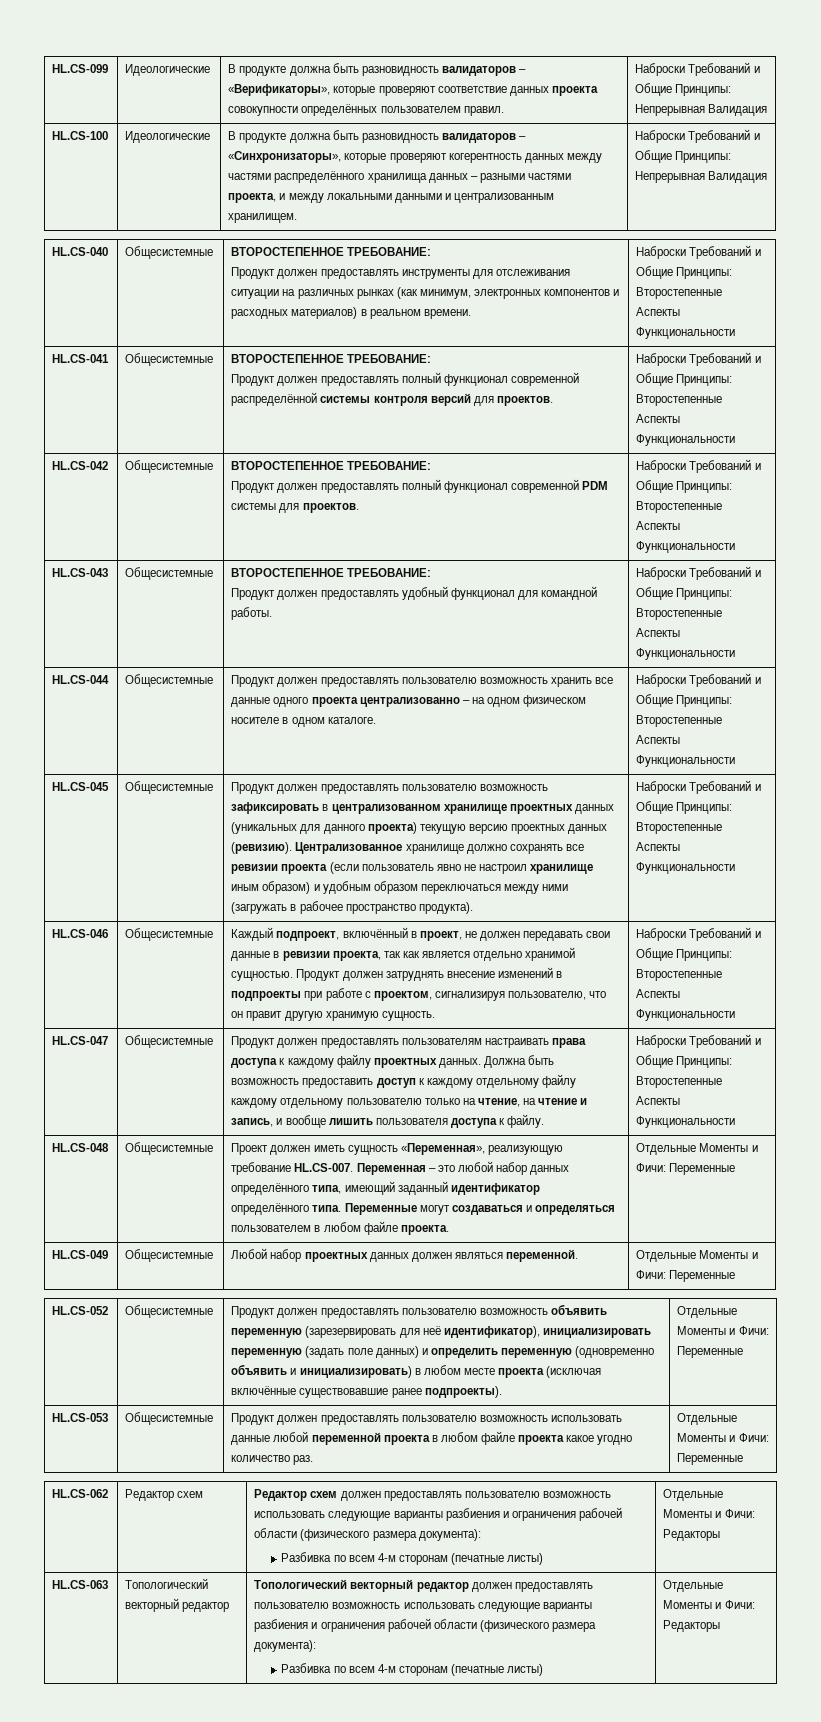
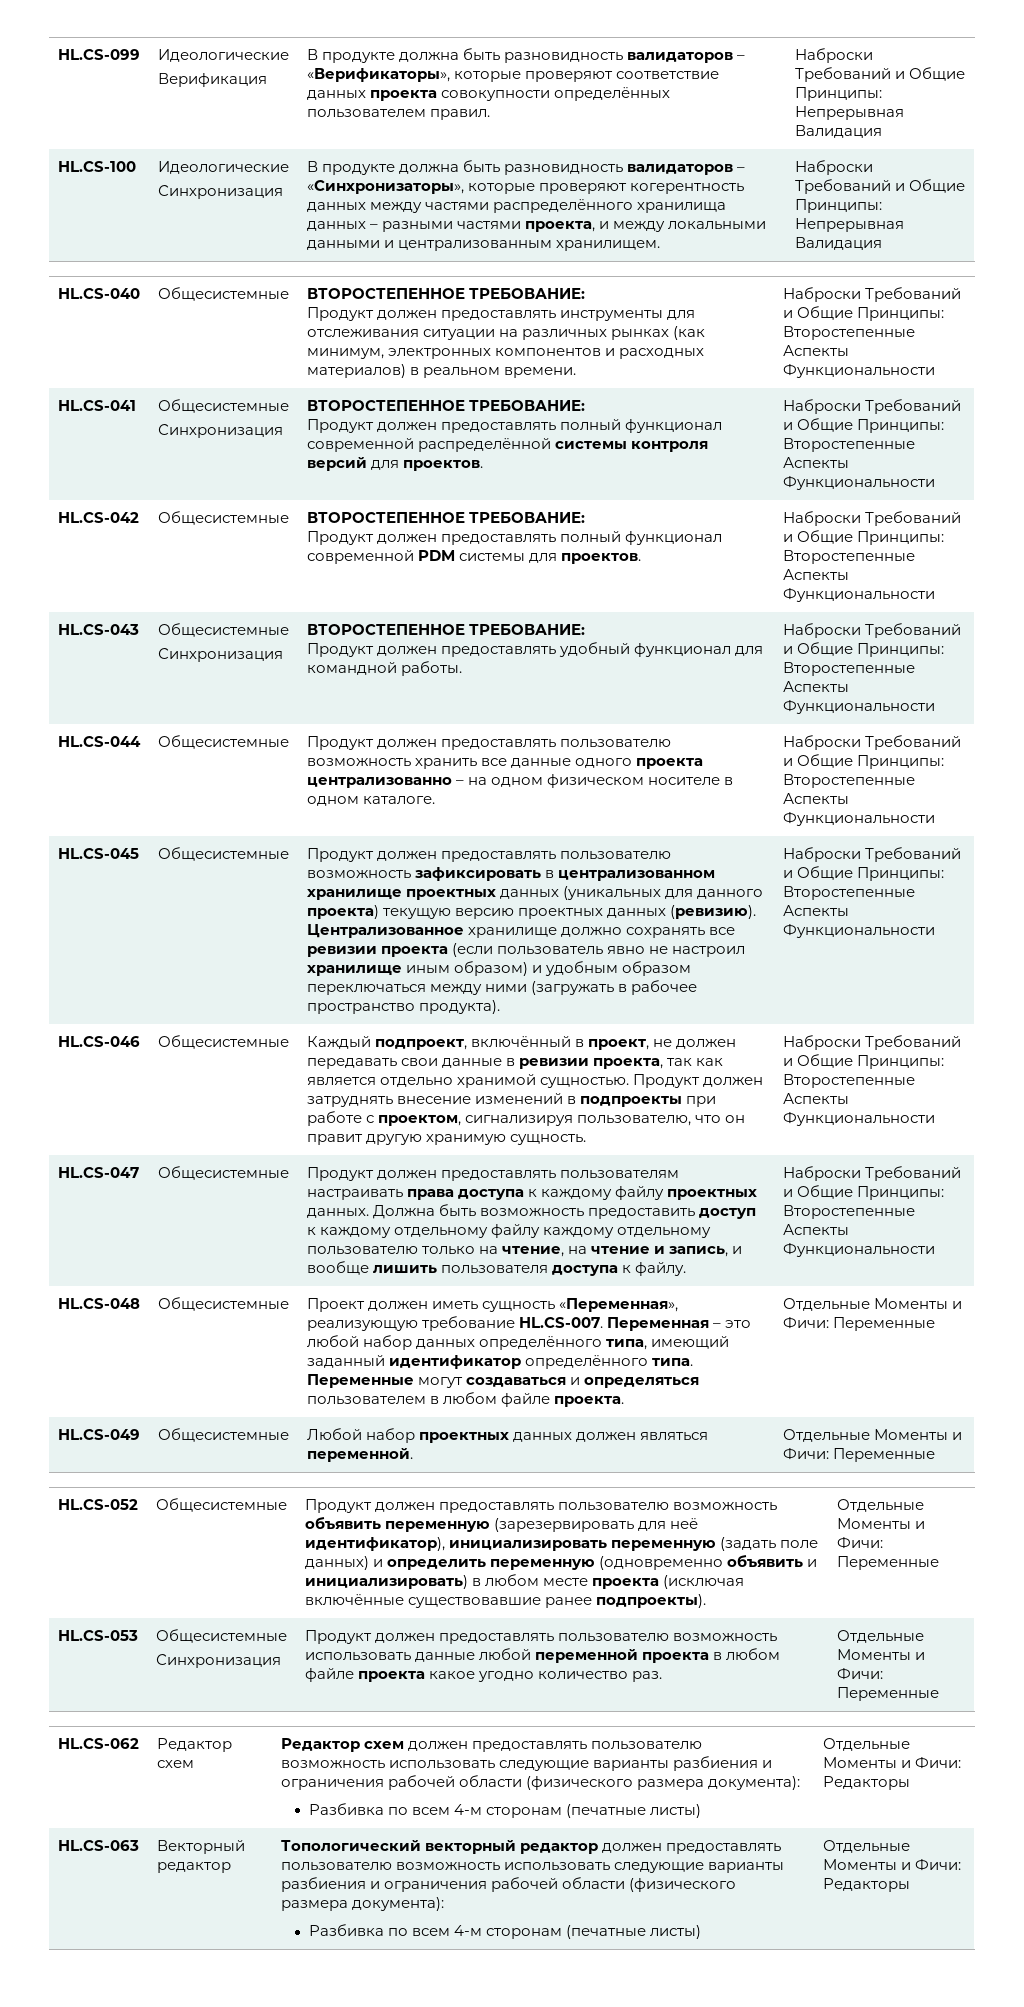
- HL.CS-099 | Идеологические | В продукте должна быть разновидность валидаторов – «Верификаторы», которые проверяют соответствие данных проекта совокупности определённых пользователем правил. | Наброски Требований и Общие Принципы: Непрерывная Валидация
+ HL.CS-099 | Идеологические
+ Верификация | В продукте должна быть разновидность валидаторов – «Верификаторы», которые проверяют соответствие данных проекта совокупности определённых пользователем правил. | Наброски Требований и Общие Принципы: Непрерывная Валидация
- HL.CS-100 | Идеологические | В продукте должна быть разновидность валидаторов – «Синхронизаторы», которые проверяют когерентность данных между частями распределённого хранилища данных – разными частями проекта, и между локальными данными и централизованным хранилищем. | Наброски Требований и Общие Принципы: Непрерывная Валидация
+ HL.CS-100 | Идеологические
+ Синхронизация | В продукте должна быть разновидность валидаторов – «Синхронизаторы», которые проверяют когерентность данных между частями распределённого хранилища данных – разными частями проекта, и между локальными данными и централизованным хранилищем. | Наброски Требований и Общие Принципы: Непрерывная Валидация
- HL.CS-041 | Общесистемные | ВТОРОСТЕПЕННОЕ ТРЕБОВАНИЕ:
+ HL.CS-041 | Общесистемные
+ Синхронизация | ВТОРОСТЕПЕННОЕ ТРЕБОВАНИЕ:
- HL.CS-043 | Общесистемные | ВТОРОСТЕПЕННОЕ ТРЕБОВАНИЕ:
+ HL.CS-043 | Общесистемные
+ Синхронизация | ВТОРОСТЕПЕННОЕ ТРЕБОВАНИЕ:
- HL.CS-053 | Общесистемные | Продукт должен предоставлять пользователю возможность использовать данные любой переменной проекта в любом файле проекта какое угодно количество раз. | Отдельные Моменты и Фичи: Переменные
+ HL.CS-053 | Общесистемные
+ Синхронизация | Продукт должен предоставлять пользователю возможность использовать данные любой переменной проекта в любом файле проекта какое угодно количество раз. | Отдельные Моменты и Фичи: Переменные
- HL.CS-063 | Топологический векторный редактор | Топологический векторный редактор должен предоставлять пользователю возможность использовать следующие варианты разбиения и ограничения рабочей области (физического размера документа):
+ HL.CS-063 | Векторный редактор | Топологический векторный редактор должен предоставлять пользователю возможность использовать следующие варианты разбиения и ограничения рабочей области (физического размера документа):

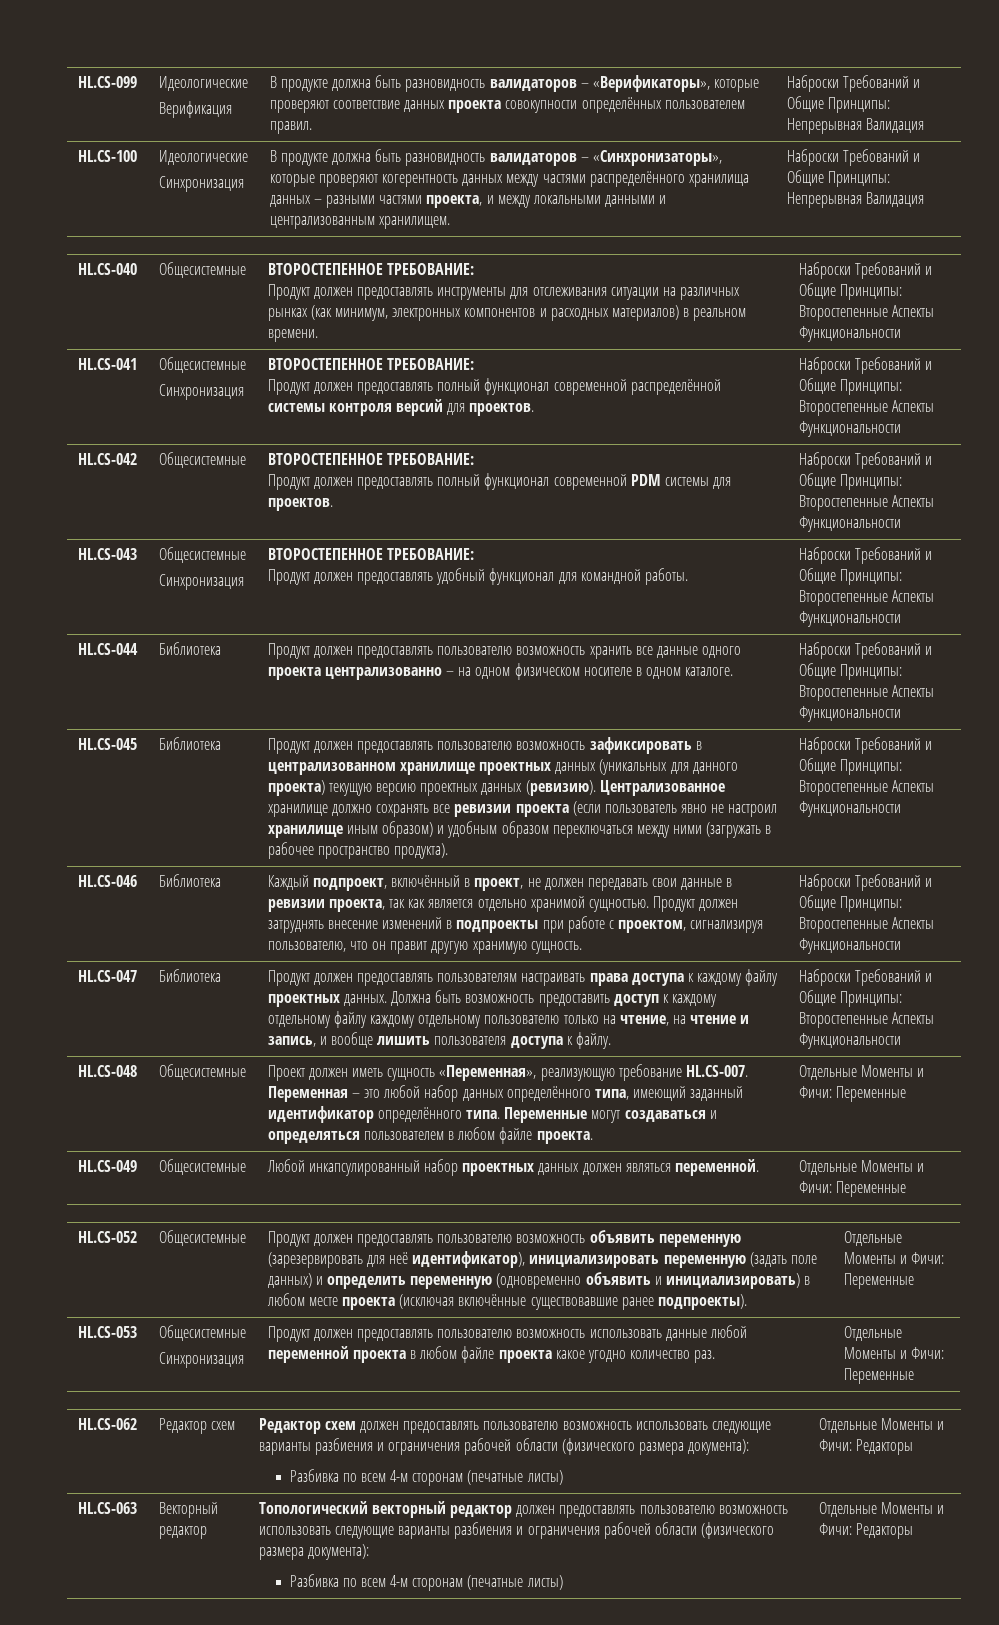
- HL.CS-044 | Общесистемные | Продукт должен предоставлять пользователю возможность хранить все данные одного проекта централизованно – на одном физическом носителе в одном каталоге. | Наброски Требований и Общие Принципы: Второстепенные Аспекты Функциональности
+ HL.CS-044 | Библиотека | Продукт должен предоставлять пользователю возможность хранить все данные одного проекта централизованно – на одном физическом носителе в одном каталоге. | Наброски Требований и Общие Принципы: Второстепенные Аспекты Функциональности
- HL.CS-045 | Общесистемные
+ HL.CS-045 | Библиотека
- HL.CS-046 | Общесистемные
+ HL.CS-046 | Библиотека
- HL.CS-047 | Общесистемные
+ HL.CS-047 | Библиотека
- HL.CS-049 | Общесистемные | Любой набор проектных данных должен являться переменной. | Отдельные Моменты и Фичи: Переменные
+ HL.CS-049 | Общесистемные | Любой инкапсулированный набор проектных данных должен являться переменной. | Отдельные Моменты и Фичи: Переменные

